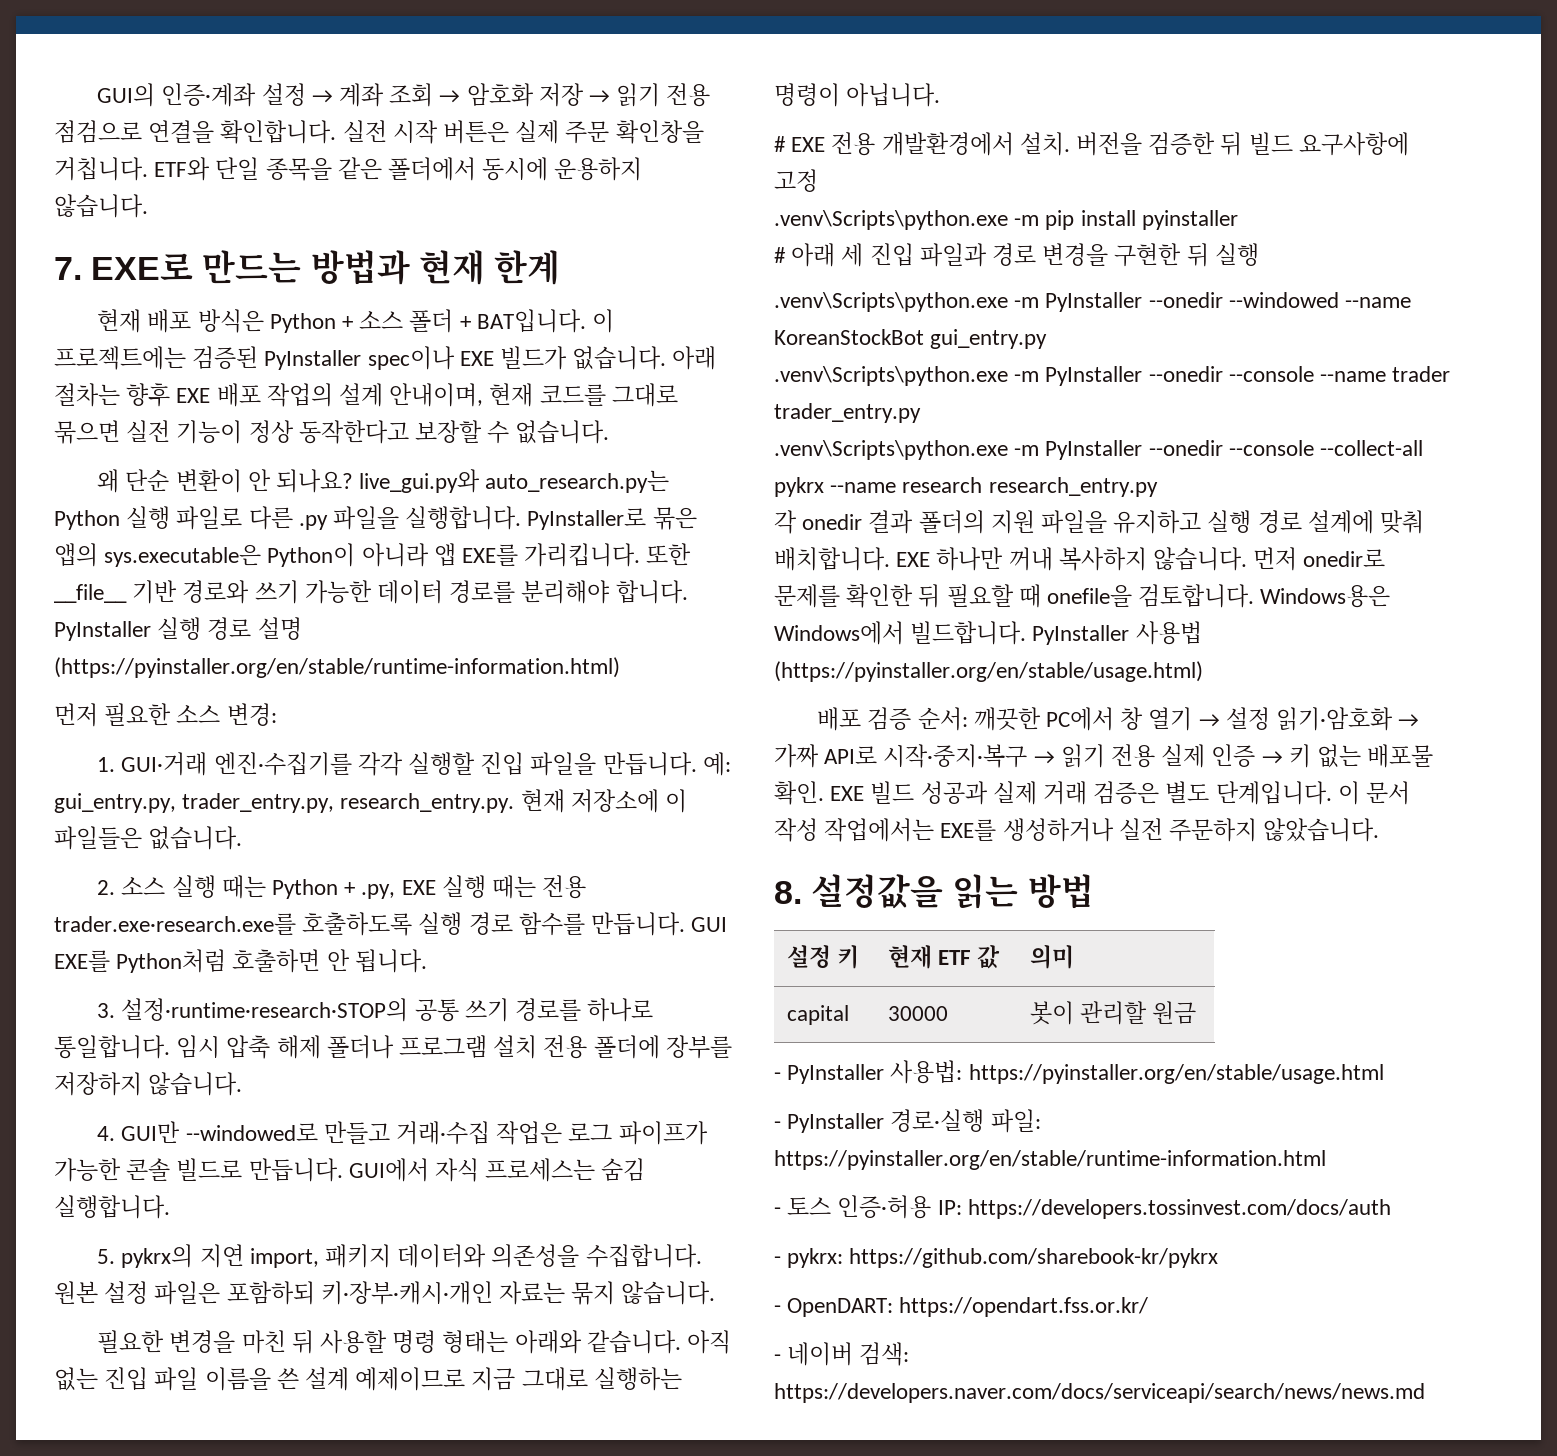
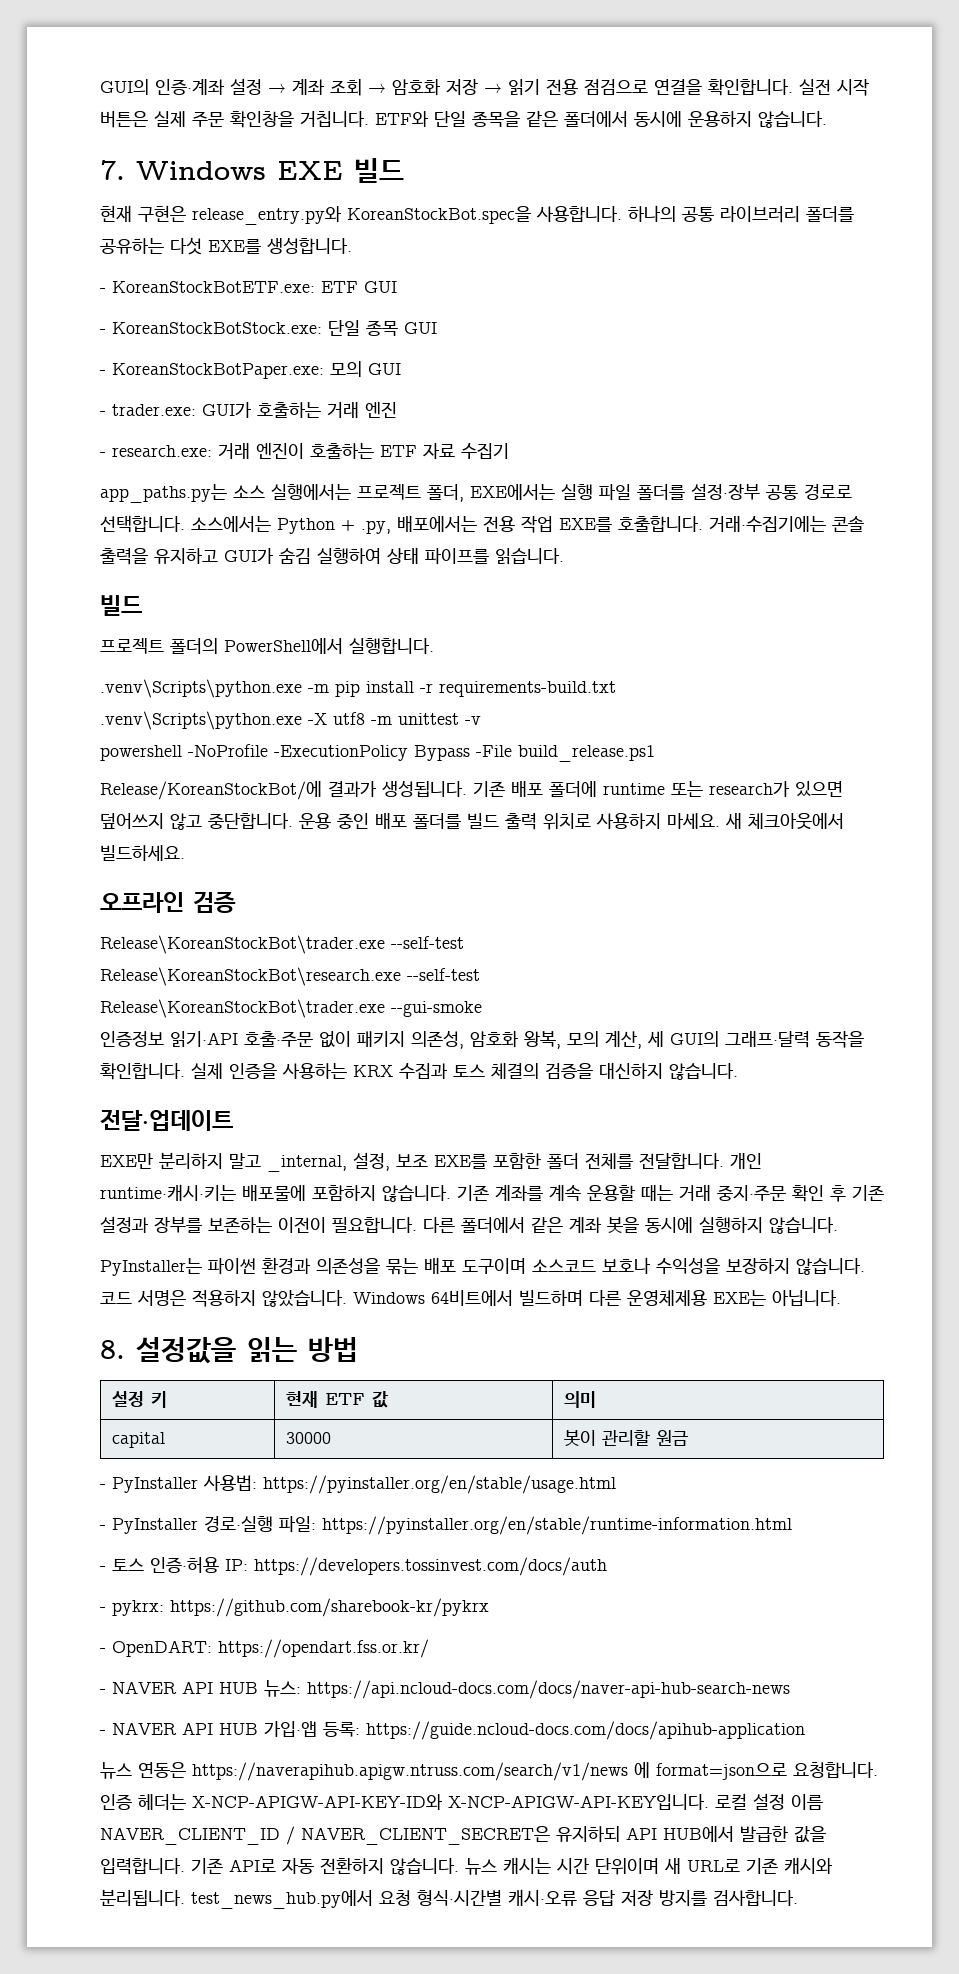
- 7. EXE로 만드는 방법과 현재 한계
- 현재 배포 방식은 Python + 소스 폴더 + BAT입니다. 이 프로젝트에는 검증된 PyInstaller spec이나 EXE 빌드가 없습니다. 아래 절차는 향후 EXE 배포 작업의 설계 안내이며, 현재 코드를 그대로 묶으면 실전 기능이 정상 동작한다고 보장할 수 없습니다.
- 왜 단순 변환이 안 되나요? live_gui.py와 auto_research.py는 Python 실행 파일로 다른 .py 파일을 실행합니다. PyInstaller로 묶은 앱의 sys.executable은 Python이 아니라 앱 EXE를 가리킵니다. 또한 __file__ 기반 경로와 쓰기 가능한 데이터 경로를 분리해야 합니다. PyInstaller 실행 경로 설명 (https://pyinstaller.org/en/stable/runtime-information.html)
- 먼저 필요한 소스 변경:
- 1. GUI·거래 엔진·수집기를 각각 실행할 진입 파일을 만듭니다. 예: gui_entry.py, trader_entry.py, research_entry.py. 현재 저장소에 이 파일들은 없습니다.
- 2. 소스 실행 때는 Python + .py, EXE 실행 때는 전용 trader.exe·research.exe를 호출하도록 실행 경로 함수를 만듭니다. GUI EXE를 Python처럼 호출하면 안 됩니다.
- 3. 설정·runtime·research·STOP의 공통 쓰기 경로를 하나로 통일합니다. 임시 압축 해제 폴더나 프로그램 설치 전용 폴더에 장부를 저장하지 않습니다.
- 4. GUI만 --windowed로 만들고 거래·수집 작업은 로그 파이프가 가능한 콘솔 빌드로 만듭니다. GUI에서 자식 프로세스는 숨김 실행합니다.
- 5. pykrx의 지연 import, 패키지 데이터와 의존성을 수집합니다. 원본 설정 파일은 포함하되 키·장부·캐시·개인 자료는 묶지 않습니다.
- 필요한 변경을 마친 뒤 사용할 명령 형태는 아래와 같습니다. 아직 없는 진입 파일 이름을 쓴 설계 예제이므로 지금 그대로 실행하는 명령이 아닙니다.
- # EXE 전용 개발환경에서 설치. 버전을 검증한 뒤 빌드 요구사항에 고정
- .venv\Scripts\python.exe -m pip install pyinstaller
- # 아래 세 진입 파일과 경로 변경을 구현한 뒤 실행
- .venv\Scripts\python.exe -m PyInstaller --onedir --windowed --name KoreanStockBot gui_entry.py
- .venv\Scripts\python.exe -m PyInstaller --onedir --console --name trader trader_entry.py
- .venv\Scripts\python.exe -m PyInstaller --onedir --console --collect-all pykrx --name research research_entry.py
- 각 onedir 결과 폴더의 지원 파일을 유지하고 실행 경로 설계에 맞춰 배치합니다. EXE 하나만 꺼내 복사하지 않습니다. 먼저 onedir로 문제를 확인한 뒤 필요할 때 onefile을 검토합니다. Windows용은 Windows에서 빌드합니다. PyInstaller 사용법 (https://pyinstaller.org/en/stable/usage.html)
- 배포 검증 순서: 깨끗한 PC에서 창 열기 → 설정 읽기·암호화 → 가짜 API로 시작·중지·복구 → 읽기 전용 실제 인증 → 키 없는 배포물 확인. EXE 빌드 성공과 실제 거래 검증은 별도 단계입니다. 이 문서 작성 작업에서는 EXE를 생성하거나 실전 주문하지 않았습니다.
+ 7. Windows EXE 빌드
+ 현재 구현은 release_entry.py와 KoreanStockBot.spec을 사용합니다. 하나의 공통 라이브러리 폴더를 공유하는 다섯 EXE를 생성합니다.
+ - KoreanStockBotETF.exe: ETF GUI
+ - KoreanStockBotStock.exe: 단일 종목 GUI
+ - KoreanStockBotPaper.exe: 모의 GUI
+ - trader.exe: GUI가 호출하는 거래 엔진
+ - research.exe: 거래 엔진이 호출하는 ETF 자료 수집기
+ app_paths.py는 소스 실행에서는 프로젝트 폴더, EXE에서는 실행 파일 폴더를 설정·장부 공통 경로로 선택합니다. 소스에서는 Python + .py, 배포에서는 전용 작업 EXE를 호출합니다. 거래·수집기에는 콘솔 출력을 유지하고 GUI가 숨김 실행하여 상태 파이프를 읽습니다.
+ 빌드
+ 프로젝트 폴더의 PowerShell에서 실행합니다.
+ .venv\Scripts\python.exe -m pip install -r requirements-build.txt
+ .venv\Scripts\python.exe -X utf8 -m unittest -v
+ powershell -NoProfile -ExecutionPolicy Bypass -File build_release.ps1
+ Release/KoreanStockBot/에 결과가 생성됩니다. 기존 배포 폴더에 runtime 또는 research가 있으면 덮어쓰지 않고 중단합니다. 운용 중인 배포 폴더를 빌드 출력 위치로 사용하지 마세요. 새 체크아웃에서 빌드하세요.
+ 오프라인 검증
+ Release\KoreanStockBot\trader.exe --self-test
+ Release\KoreanStockBot\research.exe --self-test
+ Release\KoreanStockBot\trader.exe --gui-smoke
+ 인증정보 읽기·API 호출·주문 없이 패키지 의존성, 암호화 왕복, 모의 계산, 세 GUI의 그래프·달력 동작을 확인합니다. 실제 인증을 사용하는 KRX 수집과 토스 체결의 검증을 대신하지 않습니다.
+ 전달·업데이트
+ EXE만 분리하지 말고 _internal, 설정, 보조 EXE를 포함한 폴더 전체를 전달합니다. 개인 runtime·캐시·키는 배포물에 포함하지 않습니다. 기존 계좌를 계속 운용할 때는 거래 중지·주문 확인 후 기존 설정과 장부를 보존하는 이전이 필요합니다. 다른 폴더에서 같은 계좌 봇을 동시에 실행하지 않습니다.
+ PyInstaller는 파이썬 환경과 의존성을 묶는 배포 도구이며 소스코드 보호나 수익성을 보장하지 않습니다. 코드 서명은 적용하지 않았습니다. Windows 64비트에서 빌드하며 다른 운영체제용 EXE는 아닙니다.
- - 네이버 검색: https://developers.naver.com/docs/serviceapi/search/news/news.md
+ - NAVER API HUB 뉴스: https://api.ncloud-docs.com/docs/naver-api-hub-search-news
+ - NAVER API HUB 가입·앱 등록: https://guide.ncloud-docs.com/docs/apihub-application
+ 뉴스 연동은 https://naverapihub.apigw.ntruss.com/search/v1/news 에 format=json으로 요청합니다. 인증 헤더는 X-NCP-APIGW-API-KEY-ID와 X-NCP-APIGW-API-KEY입니다. 로컬 설정 이름 NAVER_CLIENT_ID / NAVER_CLIENT_SECRET은 유지하되 API HUB에서 발급한 값을 입력합니다. 기존 API로 자동 전환하지 않습니다. 뉴스 캐시는 시간 단위이며 새 URL로 기존 캐시와 분리됩니다. test_news_hub.py에서 요청 형식·시간별 캐시·오류 응답 저장 방지를 검사합니다.

